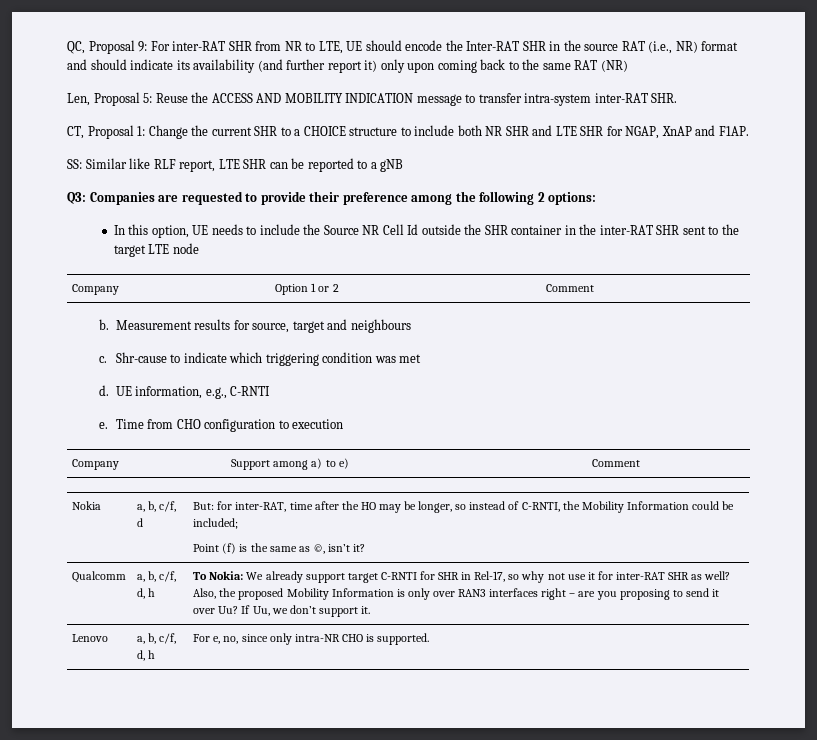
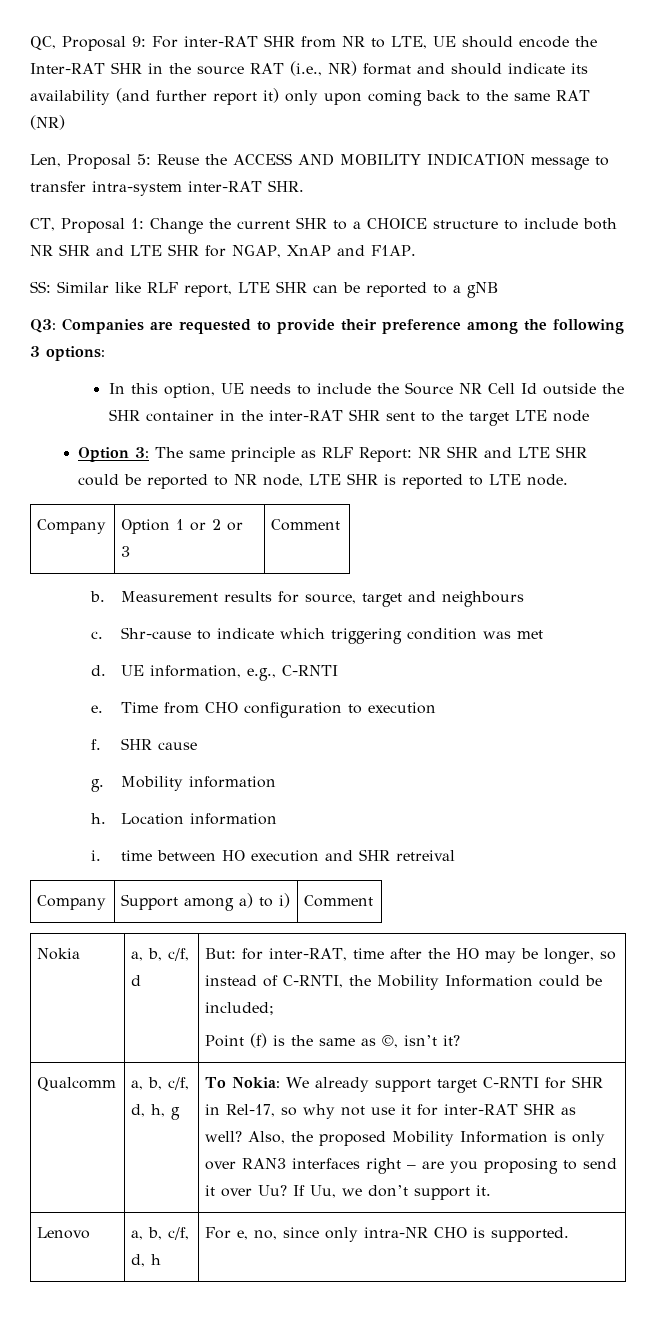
- Q3: Companies are requested to provide their preference among the following 2 options:
+ Q3: Companies are requested to provide their preference among the following 3 options:
+ Option 3: The same principle as RLF Report: NR SHR and LTE SHR could be reported to NR node, LTE SHR is reported to LTE node.
- Company | Option 1 or 2 | Comment
+ Company | Option 1 or 2 or 3 | Comment
+ f. SHR cause
+ g. Mobility information
+ h. Location information
+ i. time between HO execution and SHR retreival
- Company | Support among a) to e) | Comment
+ Company | Support among a) to i) | Comment
- Qualcomm | a, b, c/f, d, h
+ Qualcomm | a, b, c/f, d, h, g

